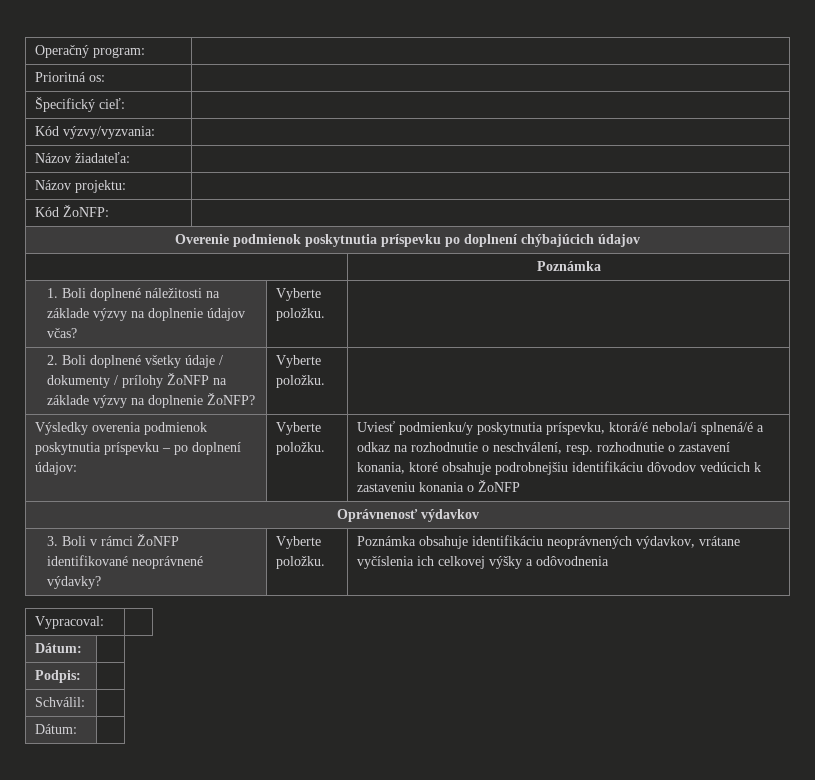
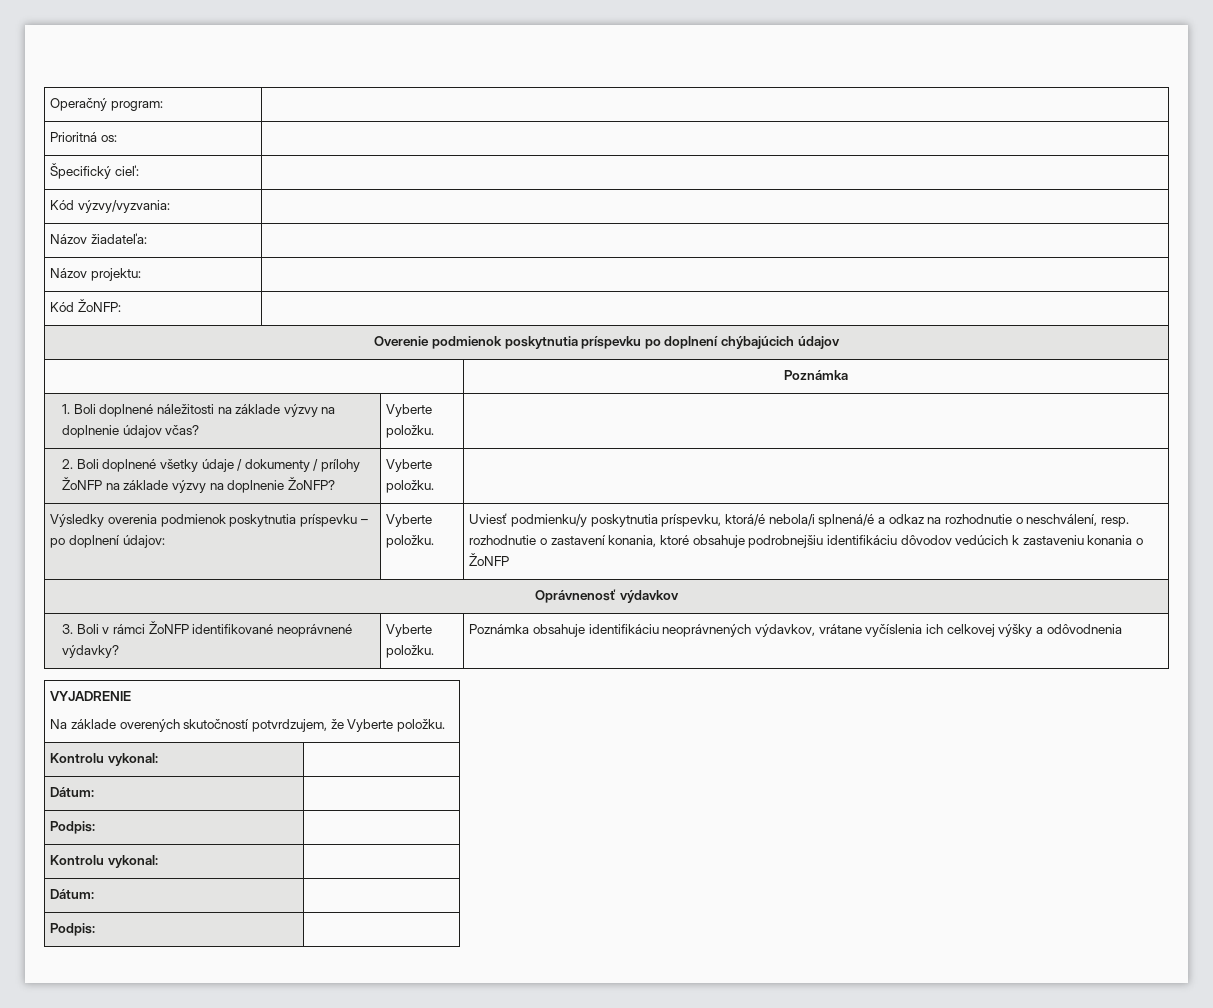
- Vypracoval: |
+ VYJADRENIE
+ Na základe overených skutočností potvrdzujem, že Vyberte položku.
+ Kontrolu vykonal: |
  Dátum: |
  Podpis: |
- Schválil: |
+ Kontrolu vykonal: |
  Dátum: |
+ Podpis: |

